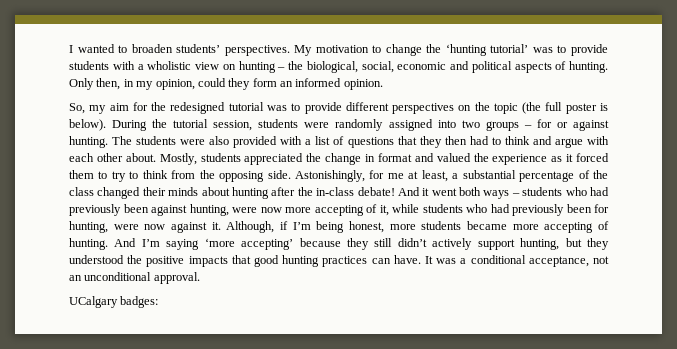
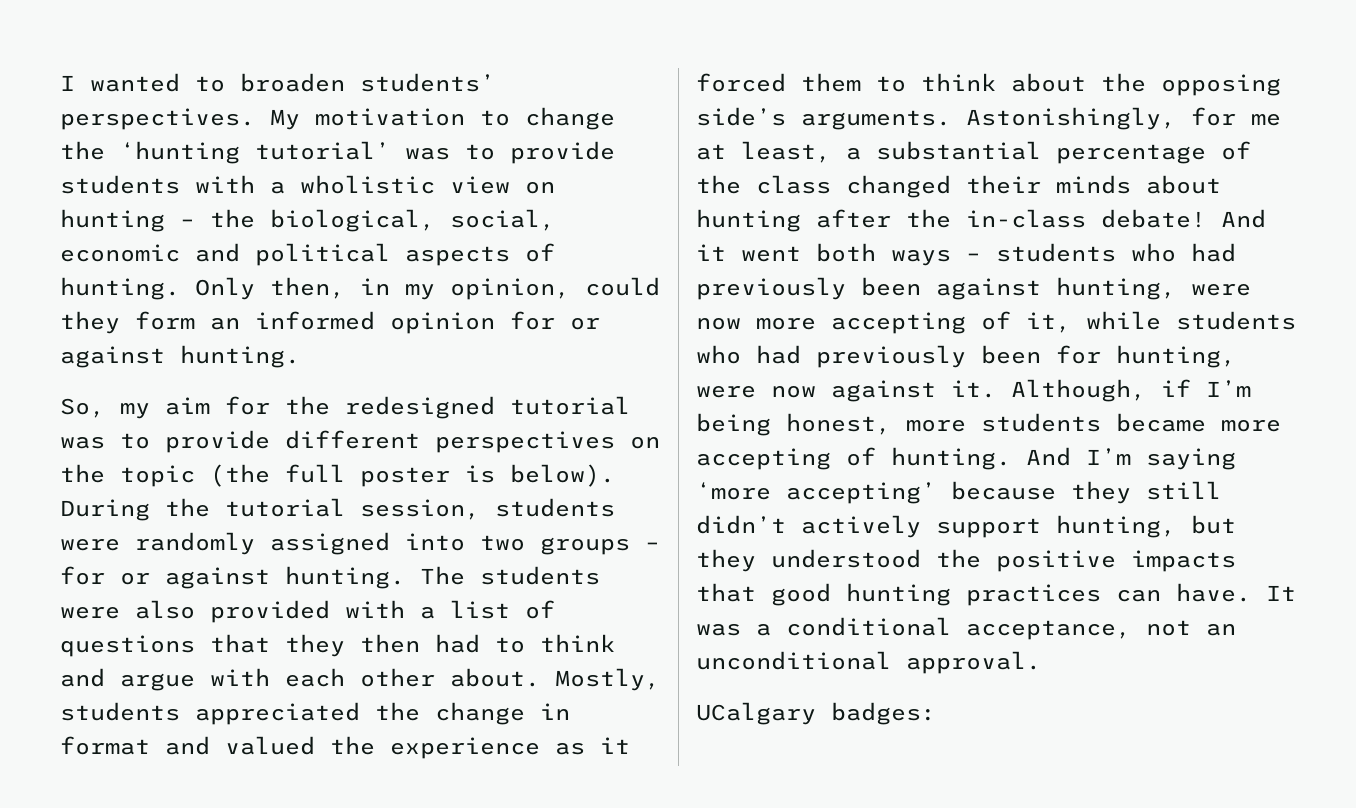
- Only then, in my opinion, could they form an informed opinion.
+ Only then, in my opinion, could they form an informed opinion for or against hunting.
- Mostly, students appreciated the change in format and valued the experience as it forced them to try to think from the opposing side.
+ Mostly, students appreciated the change in format and valued the experience as it forced them to think about the opposing side’s arguments.

